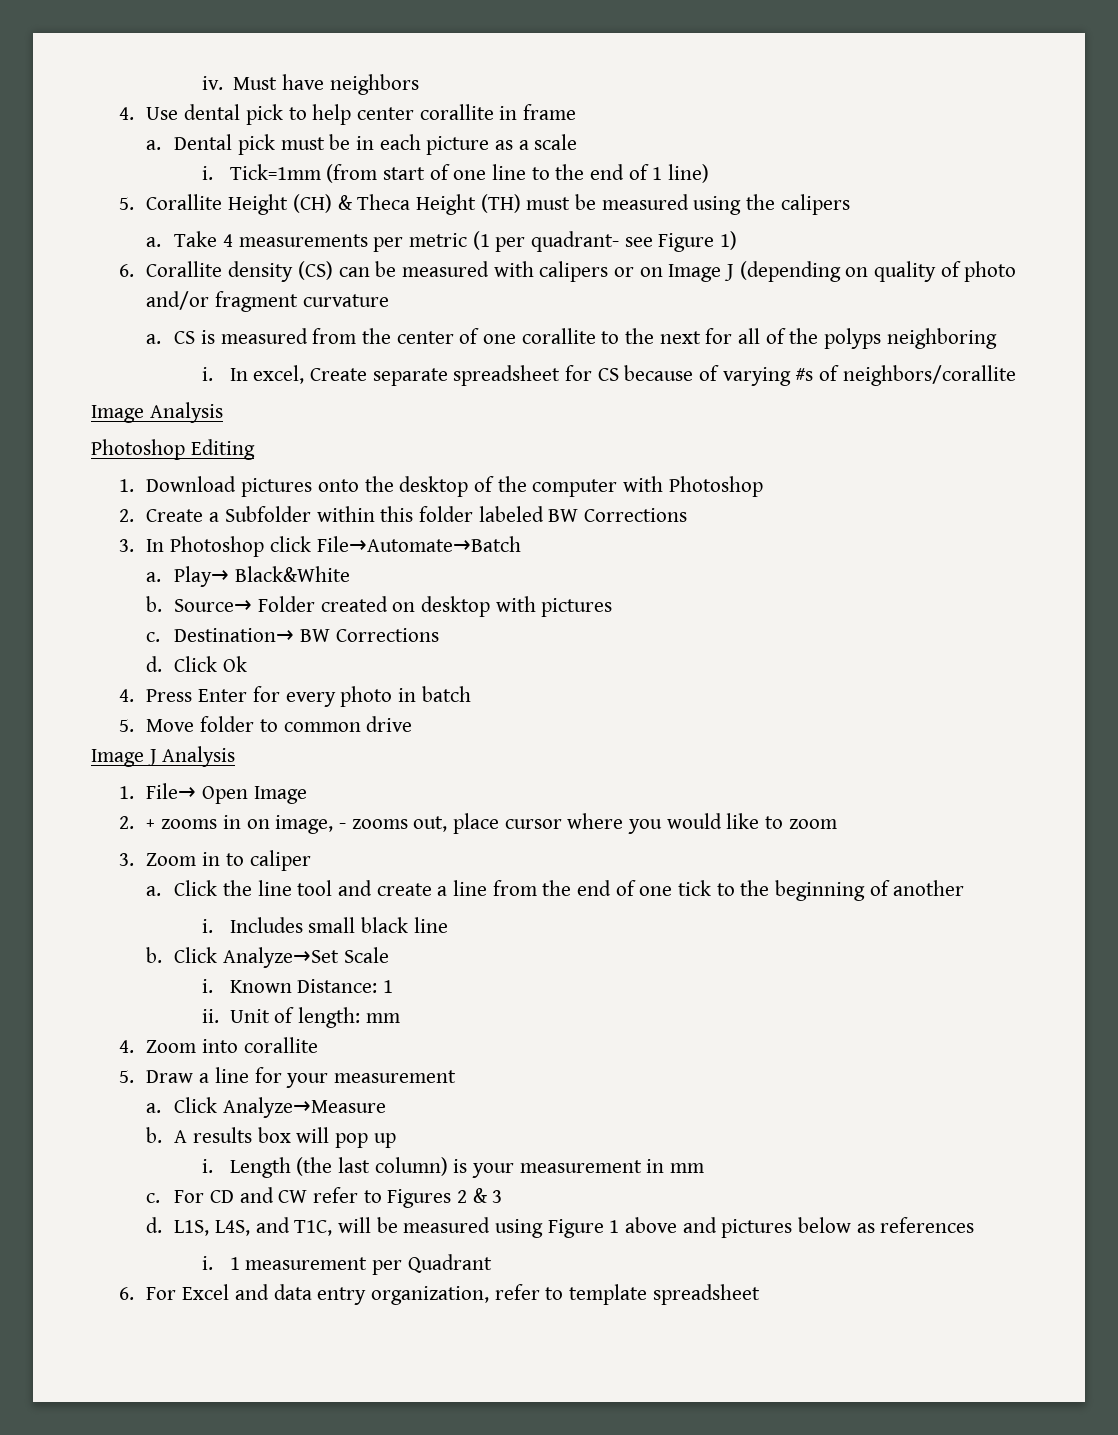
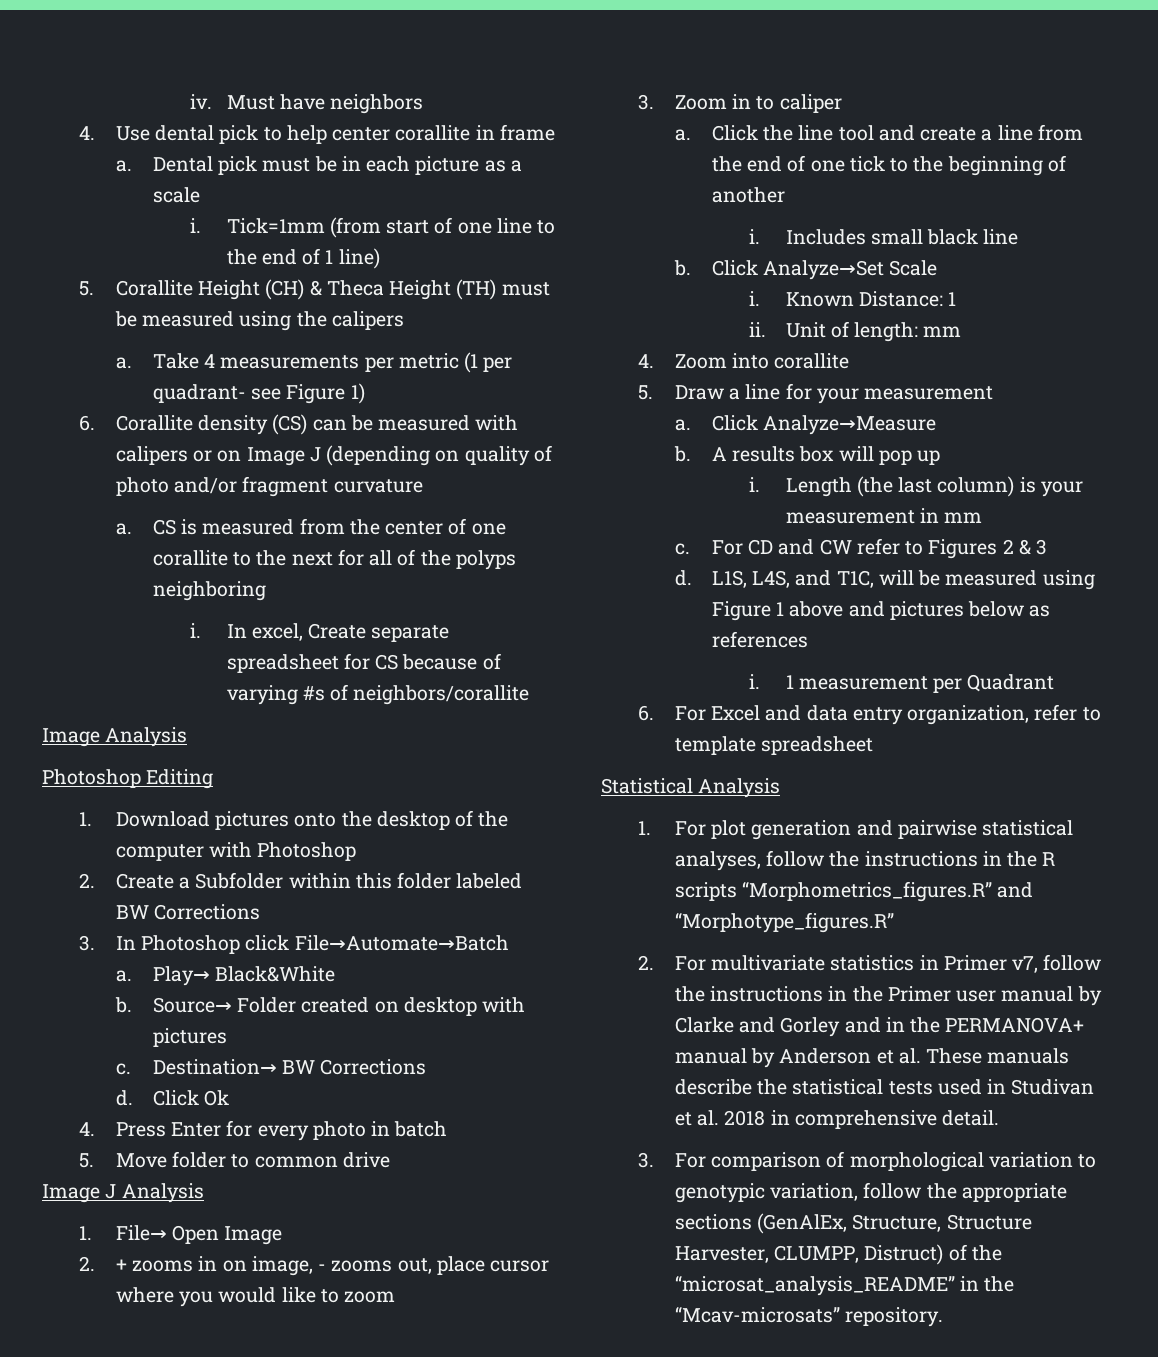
+ Statistical Analysis
+ 1. For plot generation and pairwise statistical analyses, follow the instructions in the R scripts “Morphometrics_figures.R” and “Morphotype_figures.R”
+ 2. For multivariate statistics in Primer v7, follow the instructions in the Primer user manual by Clarke and Gorley and in the PERMANOVA+ manual by Anderson et al. These manuals describe the statistical tests used in Studivan et al. 2018 in comprehensive detail.
+ 3. For comparison of morphological variation to genotypic variation, follow the appropriate sections (GenAlEx, Structure, Structure Harvester, CLUMPP, Distruct) of the “microsat_analysis_README” in the “Mcav-microsats” repository.

